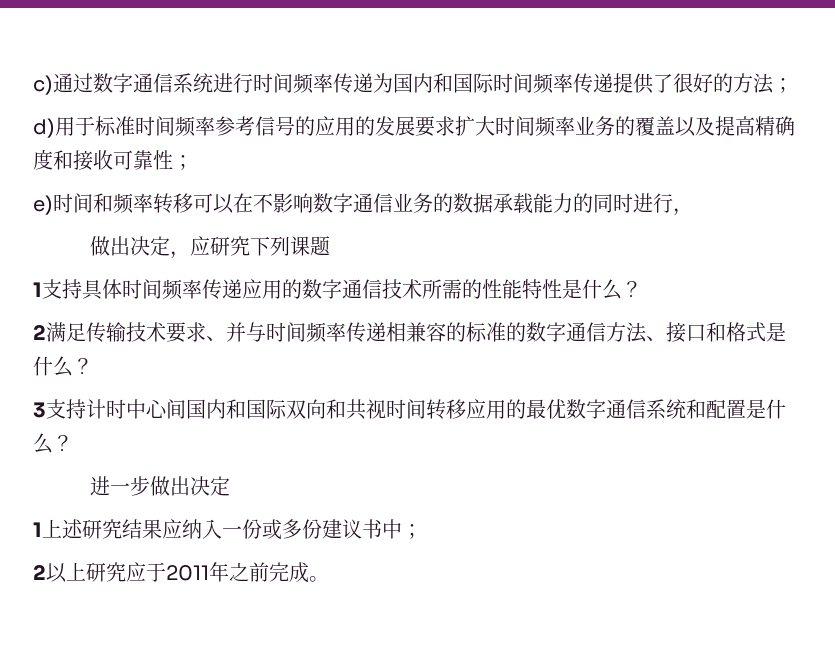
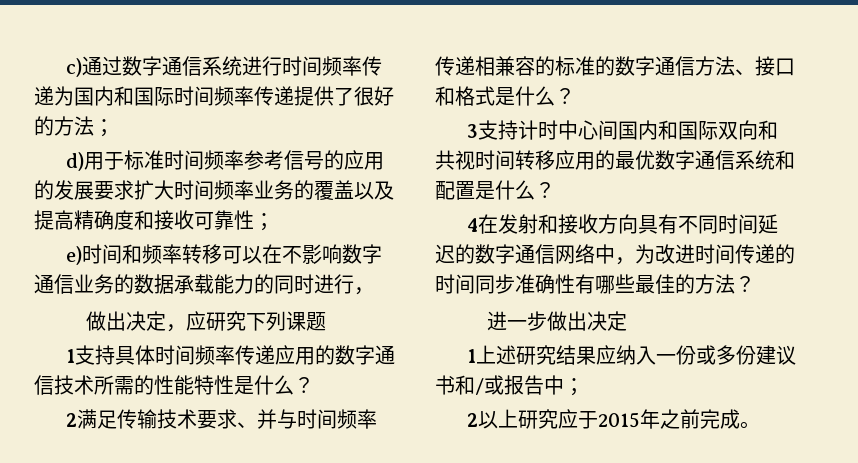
+ 4在发射和接收方向具有不同时间延迟的数字通信网络中，为改进时间传递的时间同步准确性有哪些最佳的方法？
- 1上述研究结果应纳入一份或多份建议书中；
+ 1上述研究结果应纳入一份或多份建议书和/或报告中；
- 2以上研究应于2011年之前完成。
+ 2以上研究应于2015年之前完成。

